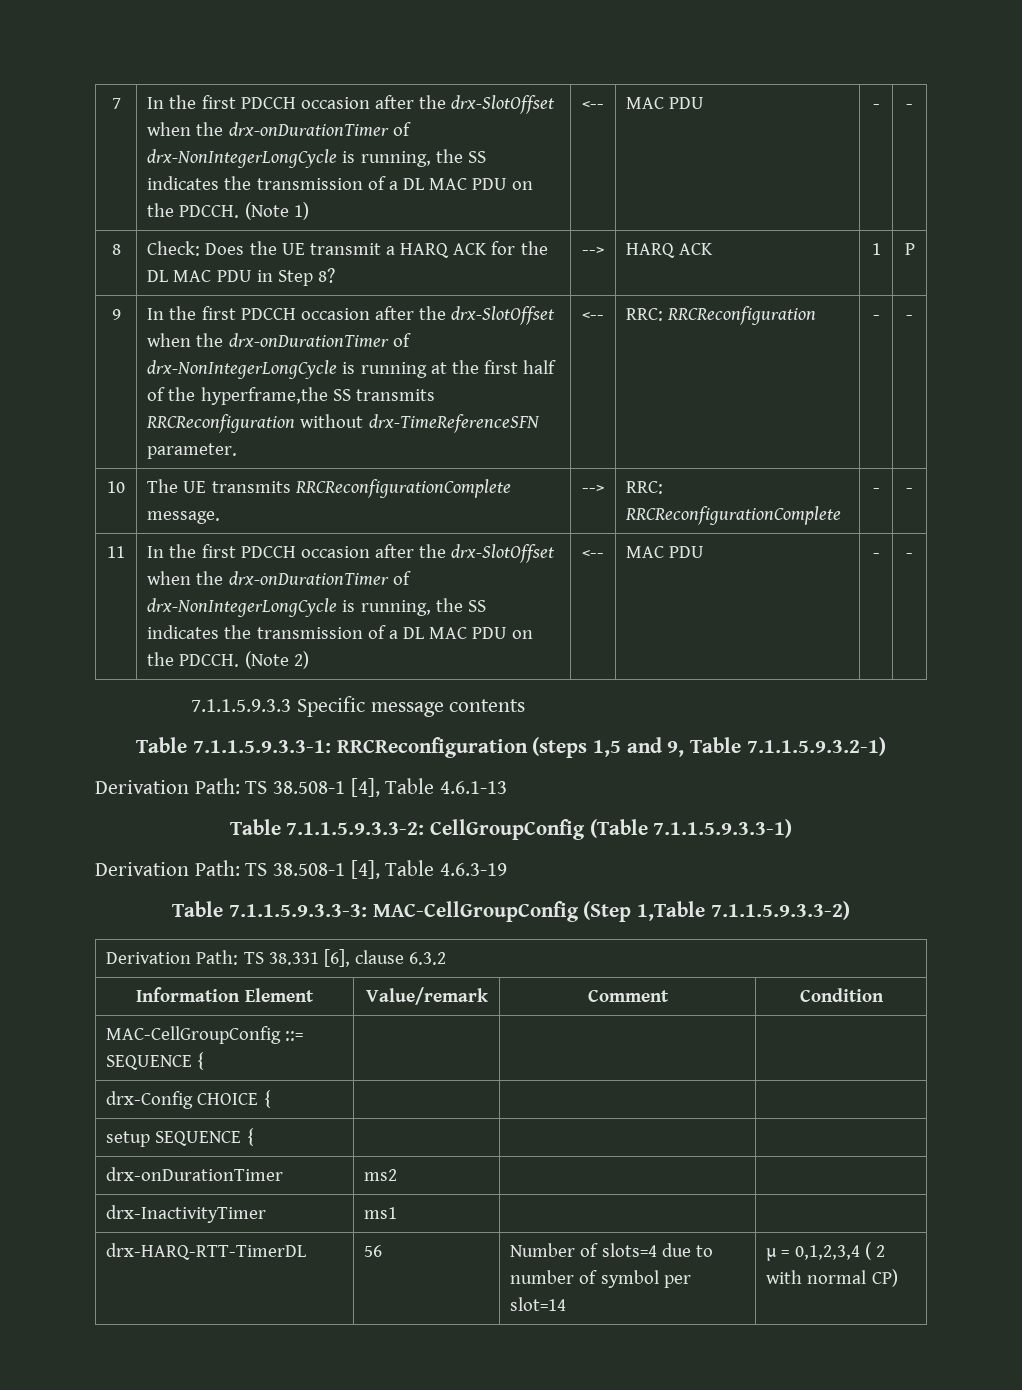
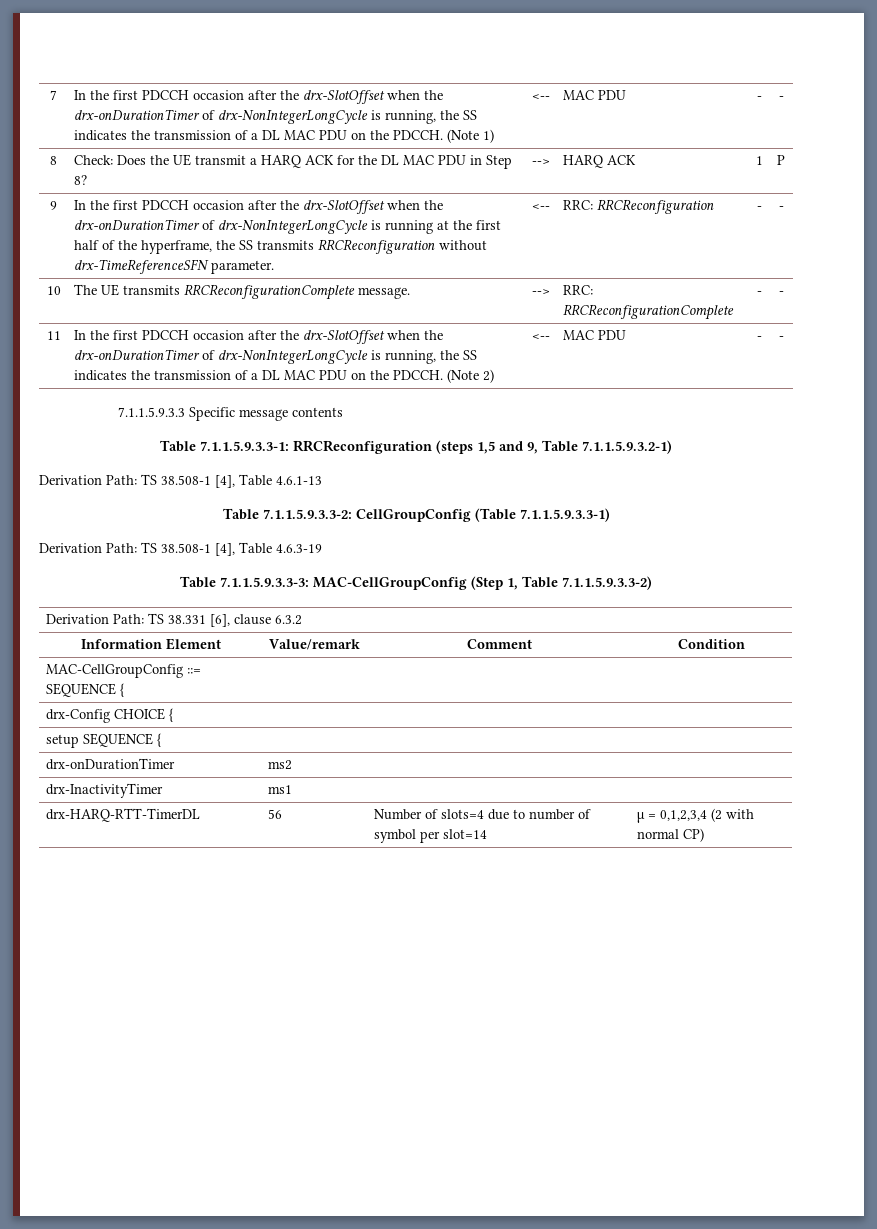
- 9 | In the first PDCCH occasion after the drx-SlotOffset when the drx-onDurationTimer of drx-NonIntegerLongCycle is running at the first half of the hyperframe,the SS transmits RRCReconfiguration without drx-TimeReferenceSFN parameter. | <-- | RRC: RRCReconfiguration | - | -
+ 9 | In the first PDCCH occasion after the drx-SlotOffset when the drx-onDurationTimer of drx-NonIntegerLongCycle is running at the first half of the hyperframe, the SS transmits RRCReconfiguration without drx-TimeReferenceSFN parameter. | <-- | RRC: RRCReconfiguration | - | -
- Table 7.1.1.5.9.3.3-3: MAC-CellGroupConfig (Step 1,Table 7.1.1.5.9.3.3-2)
+ Table 7.1.1.5.9.3.3-3: MAC-CellGroupConfig (Step 1, Table 7.1.1.5.9.3.3-2)
- drx-HARQ-RTT-TimerDL | 56 | Number of slots=4 due to number of symbol per slot=14 | µ = 0,1,2,3,4 ( 2 with normal CP)
+ drx-HARQ-RTT-TimerDL | 56 | Number of slots=4 due to number of symbol per slot=14 | µ = 0,1,2,3,4 (2 with normal CP)

